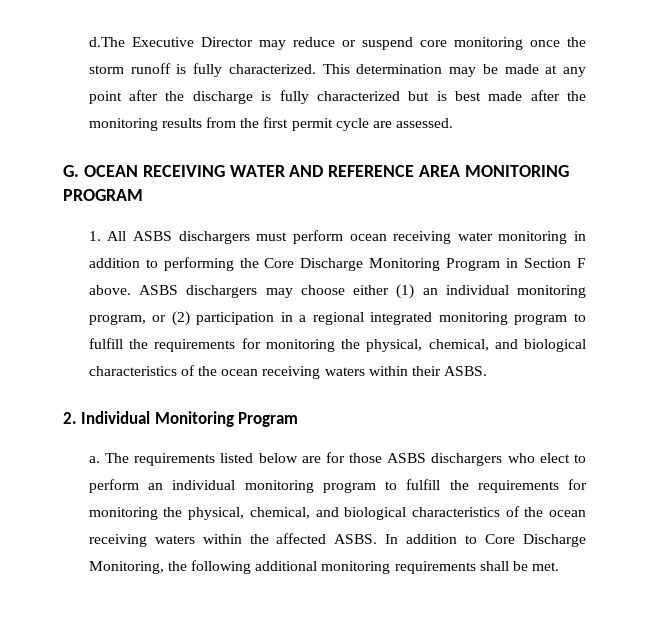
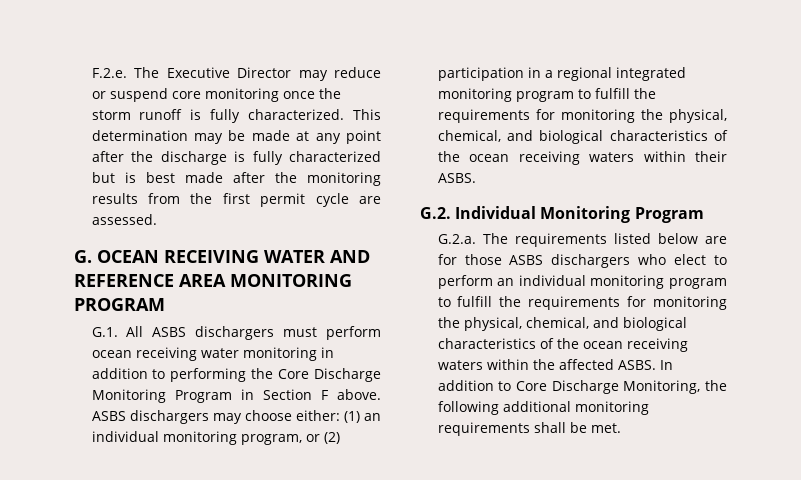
- d.The Executive Director may reduce or suspend core monitoring once the storm runoff is fully characterized.
+ F.2.e. The Executive Director may reduce or suspend core monitoring once the storm runoff is fully characterized.
- 1. All ASBS dischargers must perform ocean receiving water monitoring in addition to performing the Core Discharge Monitoring Program in Section F above.
+ G.1. All ASBS dischargers must perform ocean receiving water monitoring in addition to performing the Core Discharge Monitoring Program in Section F above.
- ASBS dischargers may choose either (1) an individual monitoring program, or (2) participation in a regional integrated monitoring program to fulfill the requirements for monitoring the physical, chemical, and biological characteristics of the ocean receiving waters within their ASBS.
+ ASBS dischargers may choose either: (1) an individual monitoring program, or (2) participation in a regional integrated monitoring program to fulfill the requirements for monitoring the physical, chemical, and biological characteristics of the ocean receiving waters within their ASBS.
- 2. Individual Monitoring Program
+ G.2. Individual Monitoring Program
- a. The requirements listed below are for those ASBS dischargers who elect to perform an individual monitoring program to fulfill the requirements for monitoring the physical, chemical, and biological characteristics of the ocean receiving waters within the affected ASBS.
+ G.2.a. The requirements listed below are for those ASBS dischargers who elect to perform an individual monitoring program to fulfill the requirements for monitoring the physical, chemical, and biological characteristics of the ocean receiving waters within the affected ASBS.

